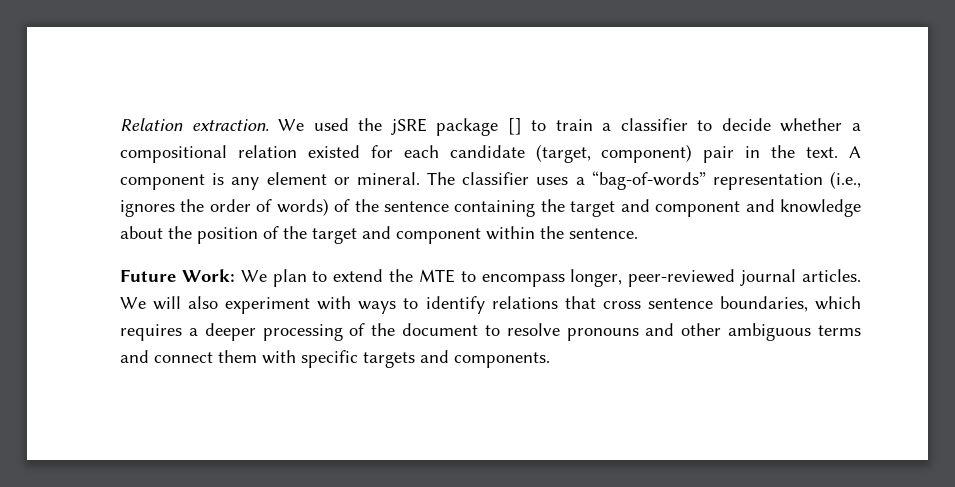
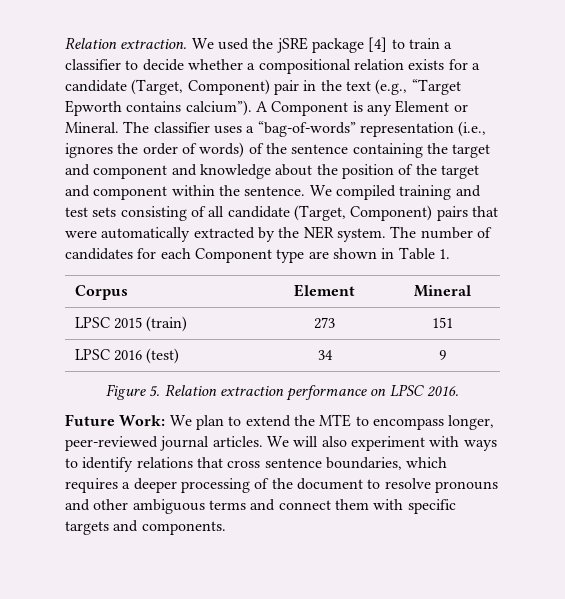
- We used the jSRE package [] to train a classifier to decide whether a compositional relation existed for each candidate (target, component) pair in the text. A component is any element or mineral.
+ We used the jSRE package [4] to train a classifier to decide whether a compositional relation exists for a candidate (Target, Component) pair in the text (e.g., “Target Epworth contains calcium”). A Component is any Element or Mineral.
+ We compiled training and test sets consisting of all candidate (Target, Component) pairs that were automatically extracted by the NER system. The number of candidates for each Component type are shown in Table 1.
+ Corpus | Element | Mineral
+ LPSC 2015 (train) | 273 | 151
+ LPSC 2016 (test) | 34 | 9
+ Figure 5. Relation extraction performance on LPSC 2016.

